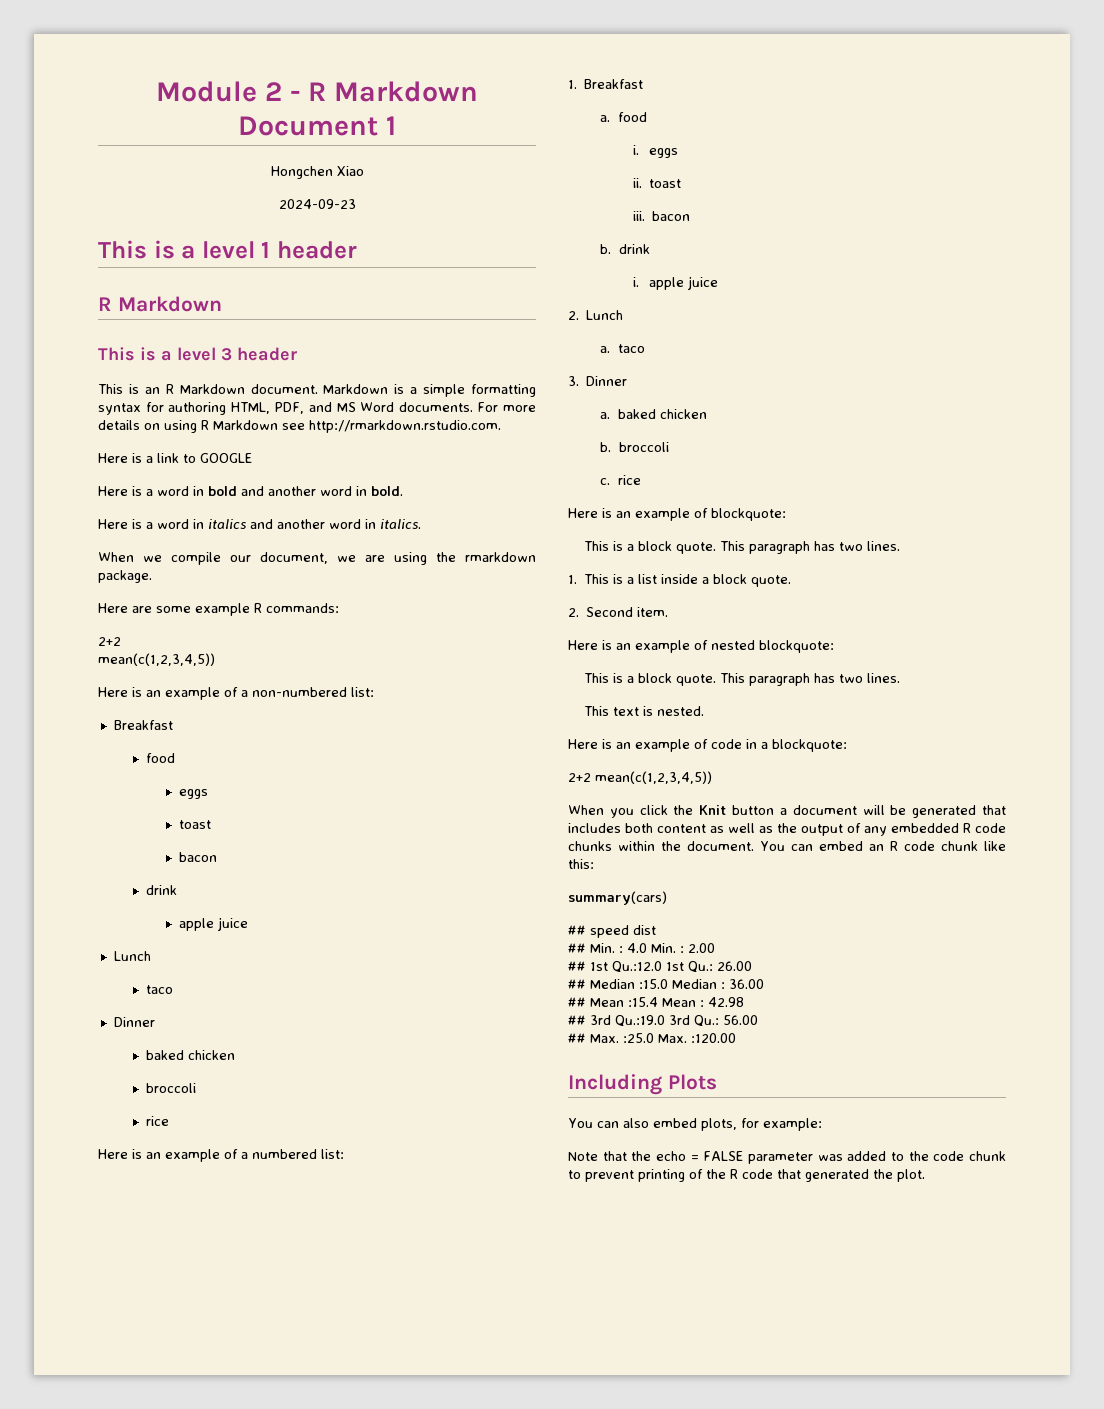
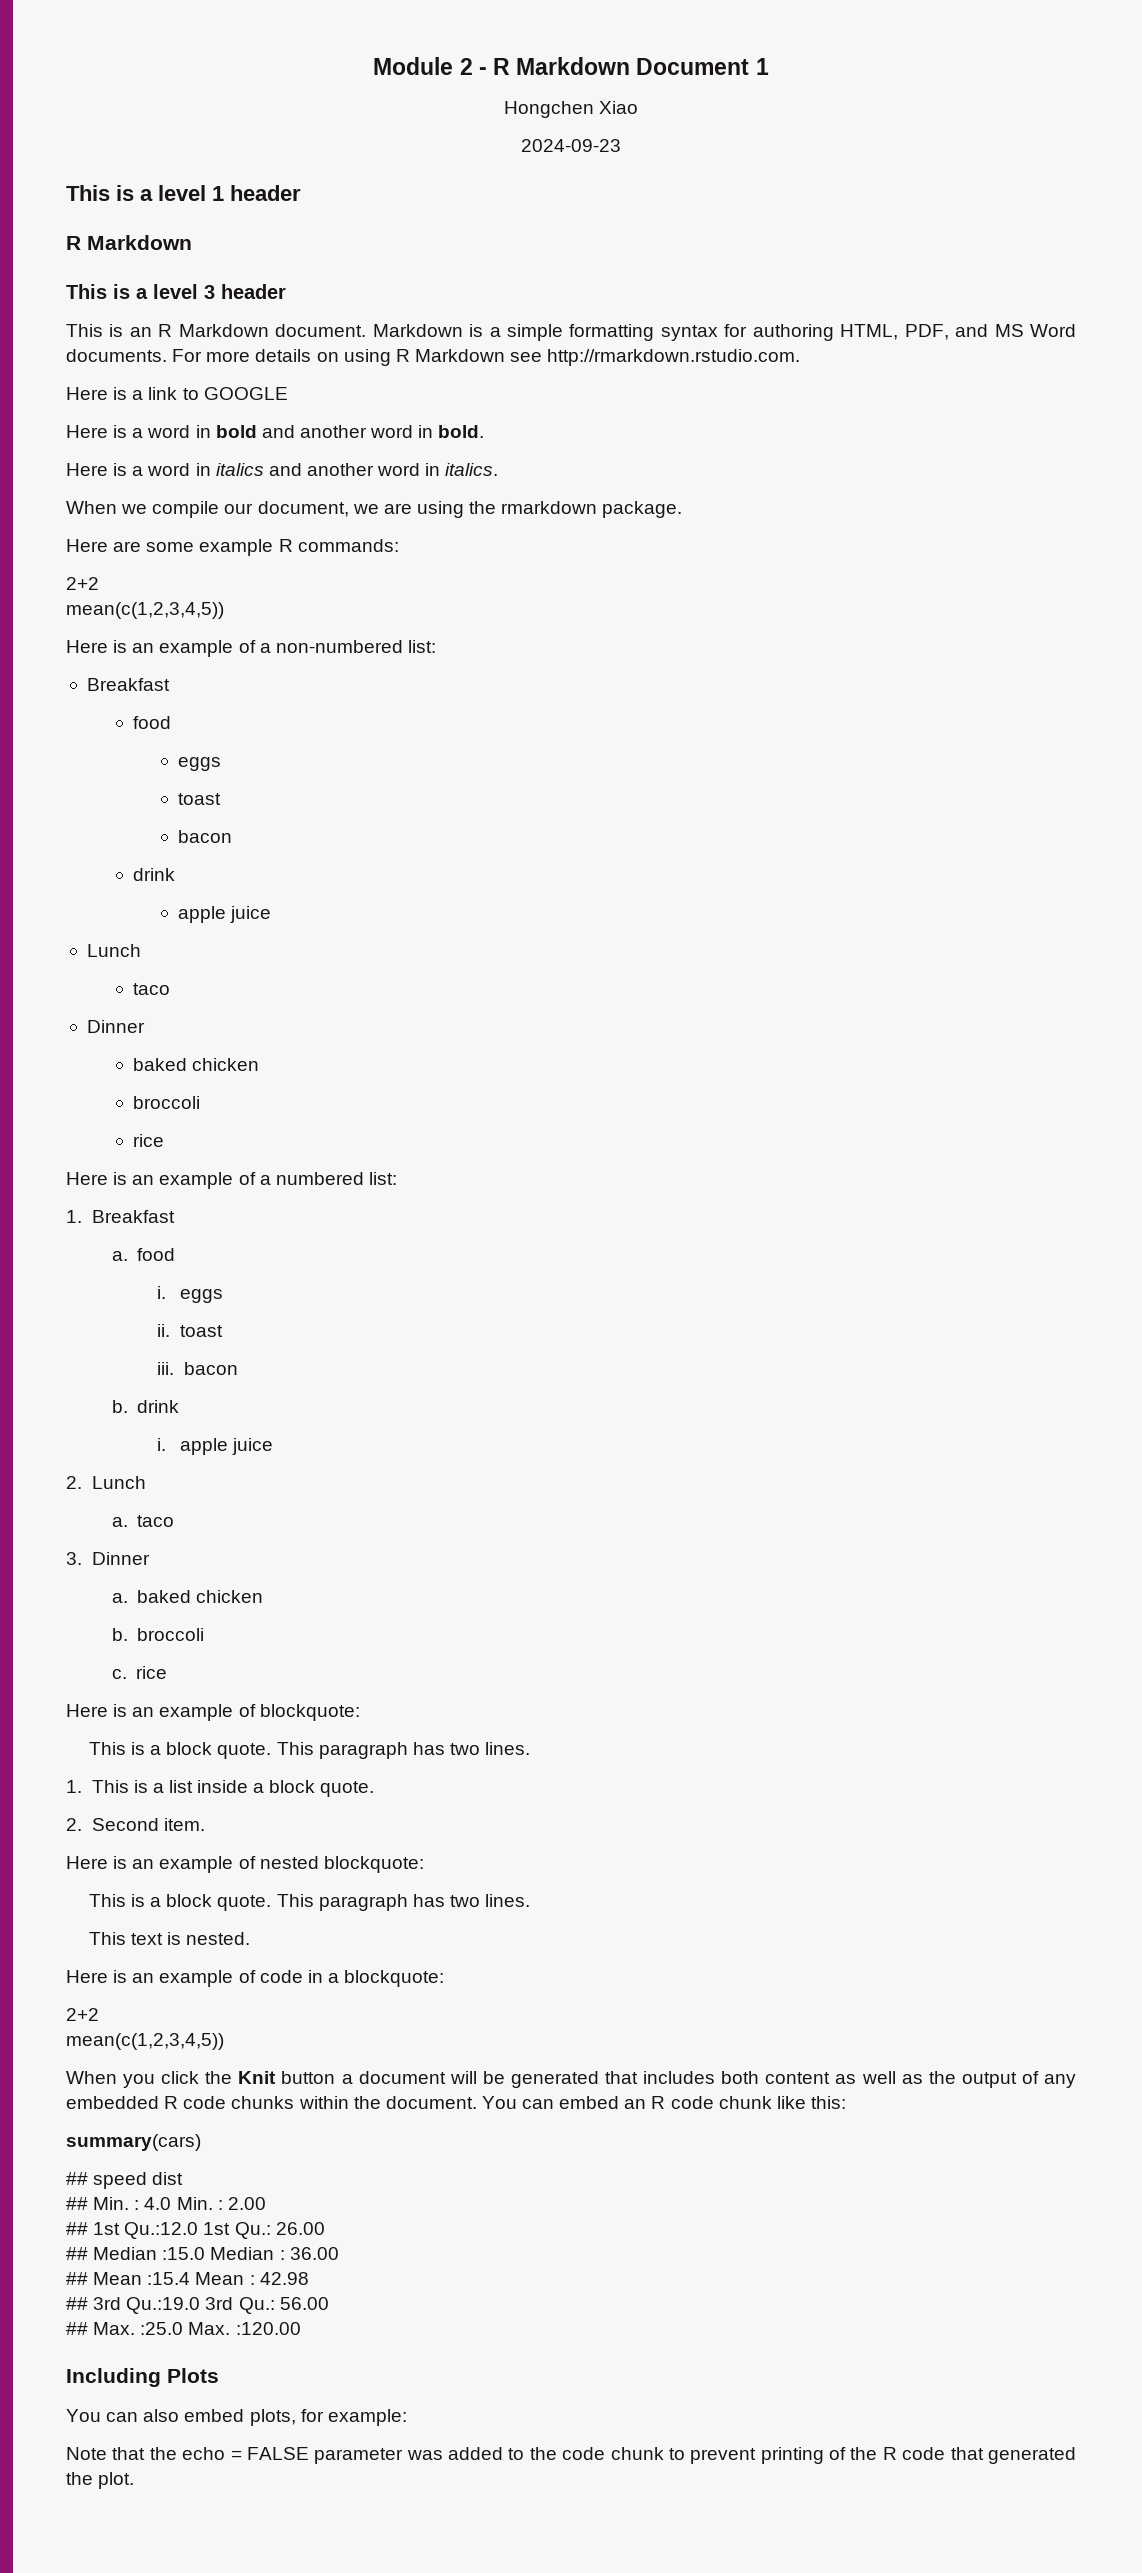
  Here is an example of code in a blockquote:
- 2+2 mean(c(1,2,3,4,5))
+ 2+2
+ mean(c(1,2,3,4,5))

